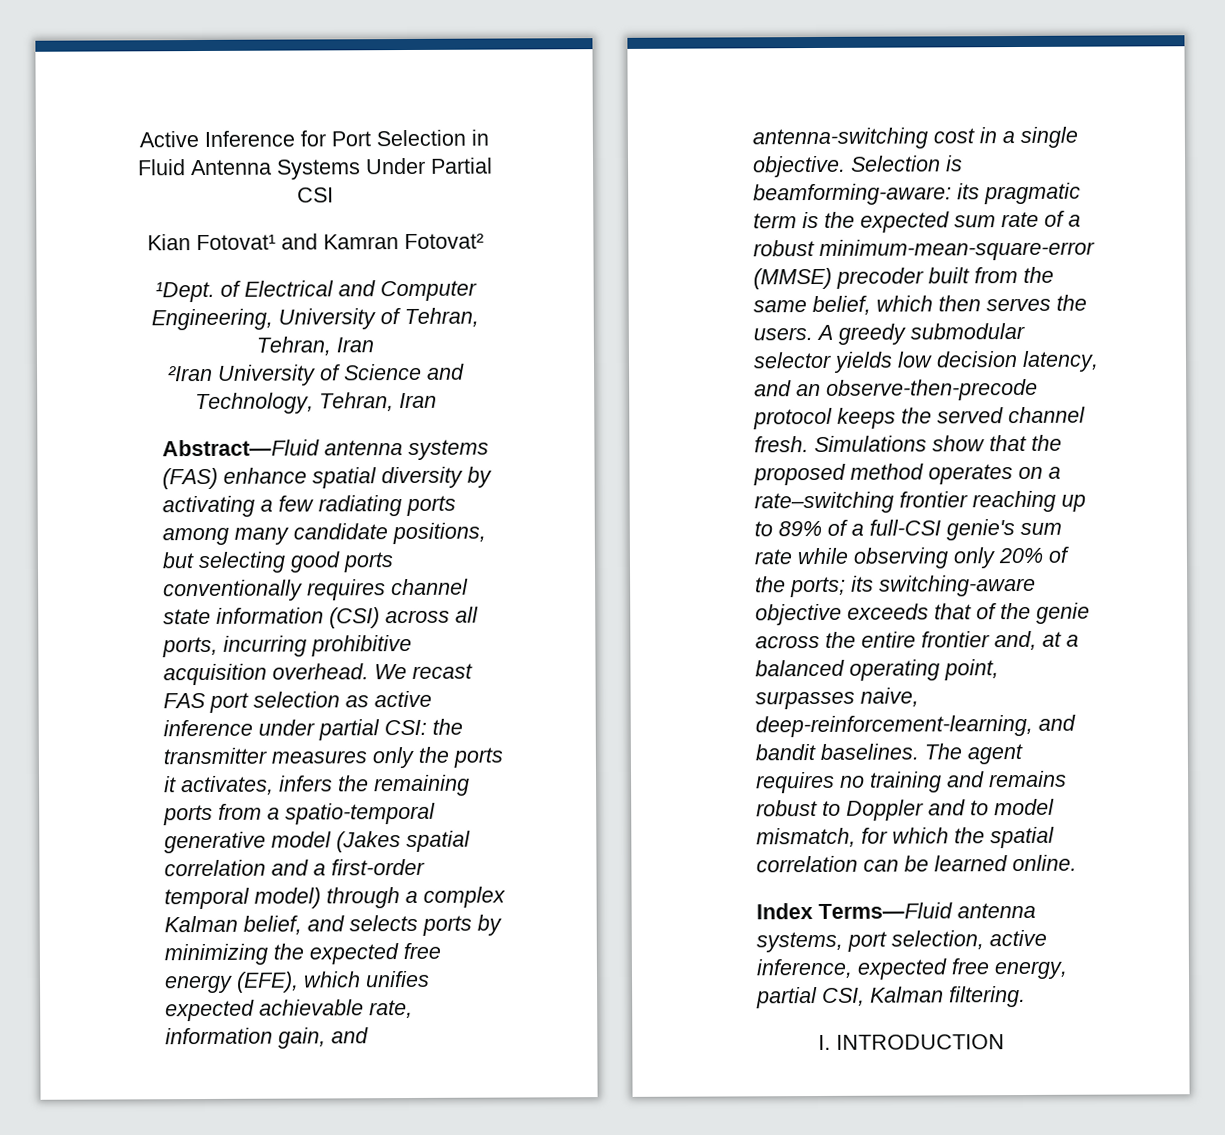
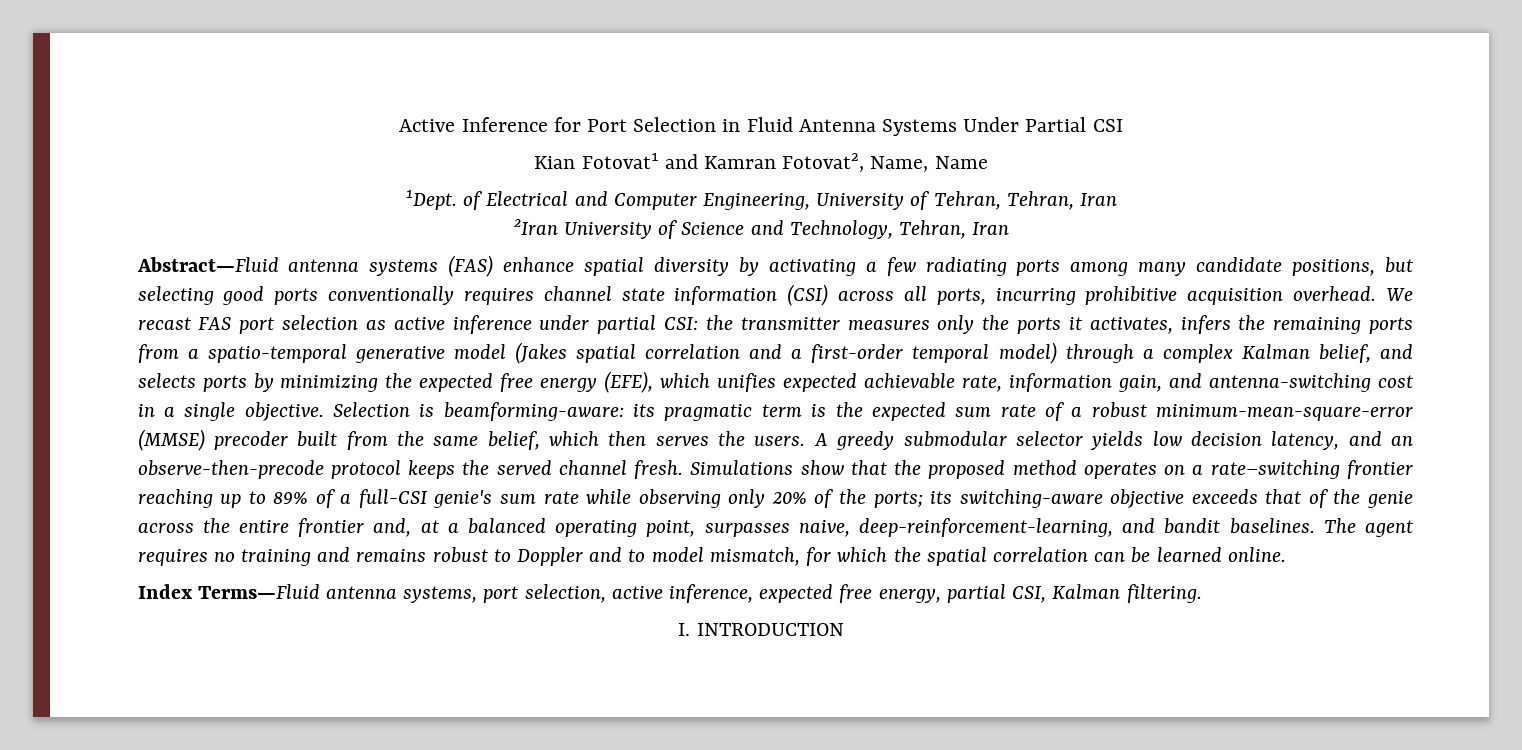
- Kian Fotovat¹ and Kamran Fotovat²
+ Kian Fotovat¹ and Kamran Fotovat², Name, Name

